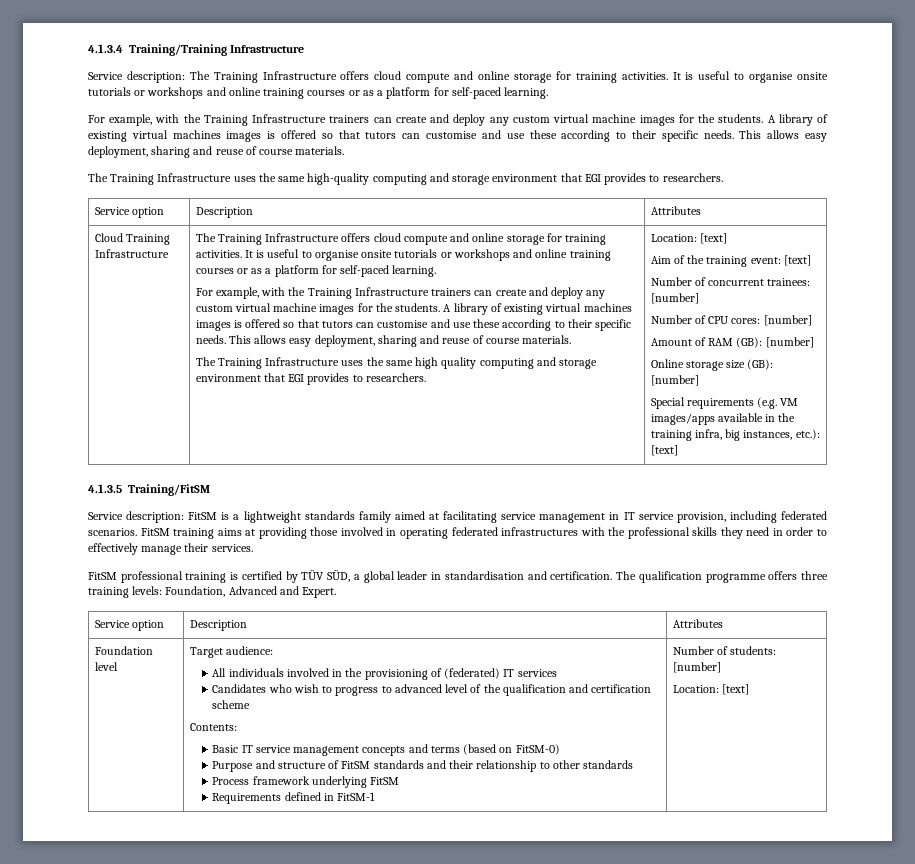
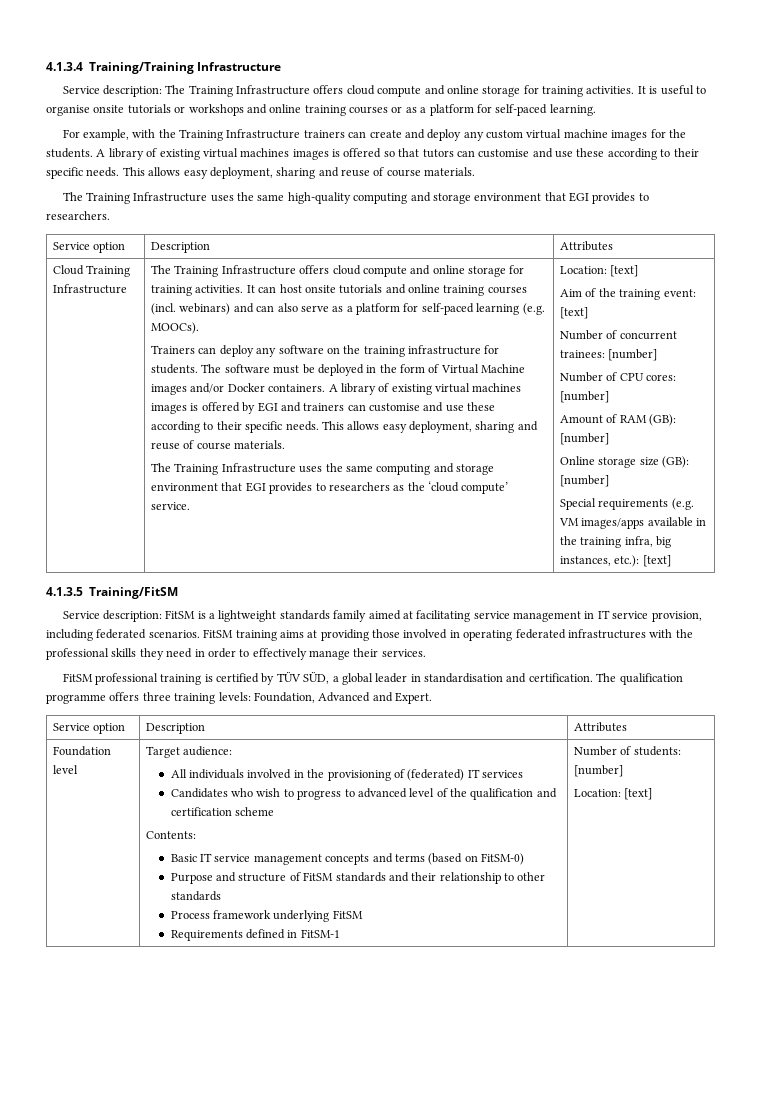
- Cloud Training Infrastructure | The Training Infrastructure offers cloud compute and online storage for training activities. It is useful to organise onsite tutorials or workshops and online training courses or as a platform for self-paced learning.
- For example, with the Training Infrastructure trainers can create and deploy any custom virtual machine images for the students. A library of existing virtual machines images is offered so that tutors can customise and use these according to their specific needs.
+ Cloud Training Infrastructure | The Training Infrastructure offers cloud compute and online storage for training activities. It can host onsite tutorials and online training courses (incl. webinars) and can also serve as a platform for self-paced learning (e.g. MOOCs).
+ Trainers can deploy any software on the training infrastructure for students. The software must be deployed in the form of Virtual Machine images and/or Docker containers. A library of existing virtual machines images is offered by EGI and trainers can customise and use these according to their specific needs.
- The Training Infrastructure uses the same high quality computing and storage environment that EGI provides to researchers.
+ The Training Infrastructure uses the same computing and storage environment that EGI provides to researchers as the ‘cloud compute’ service.

